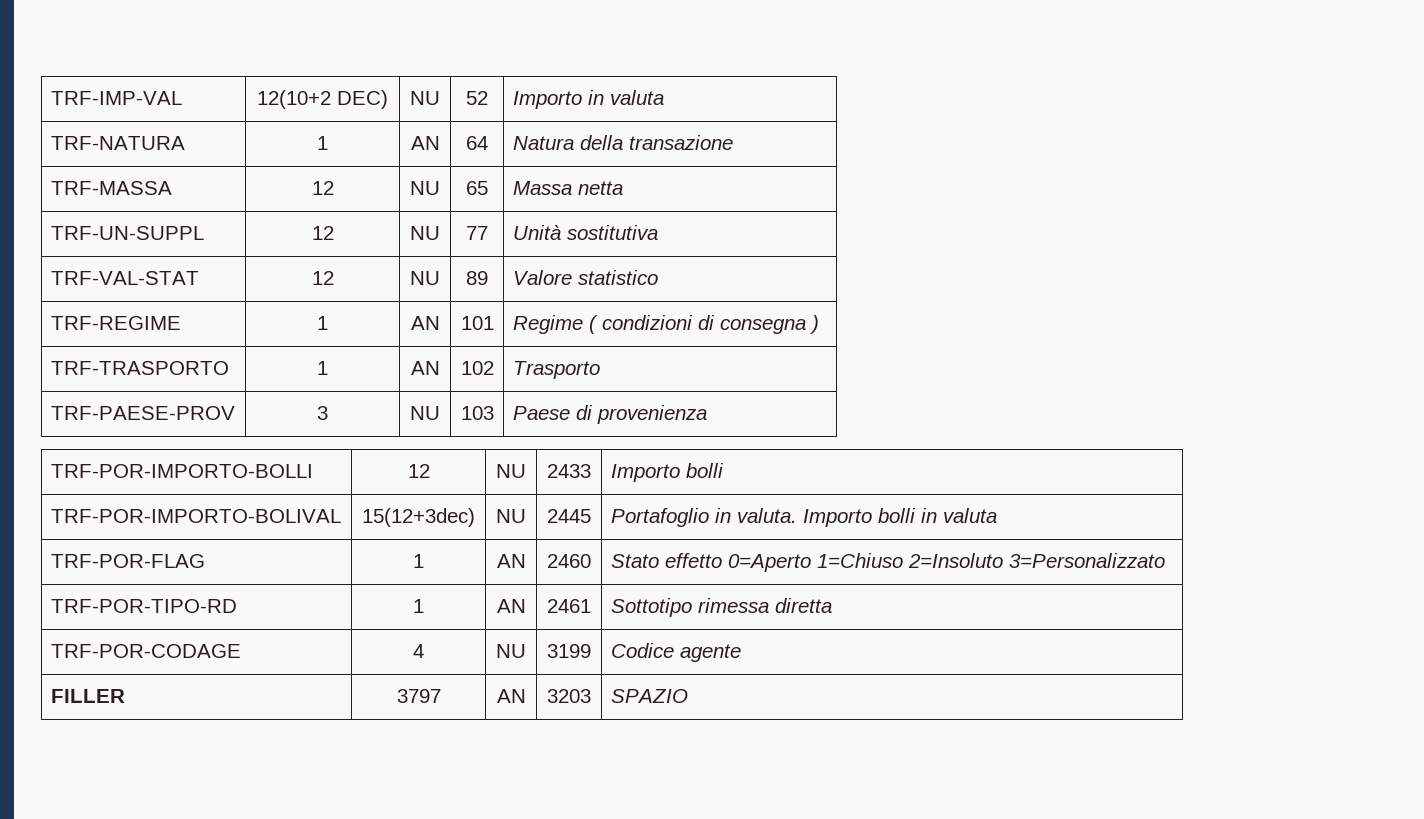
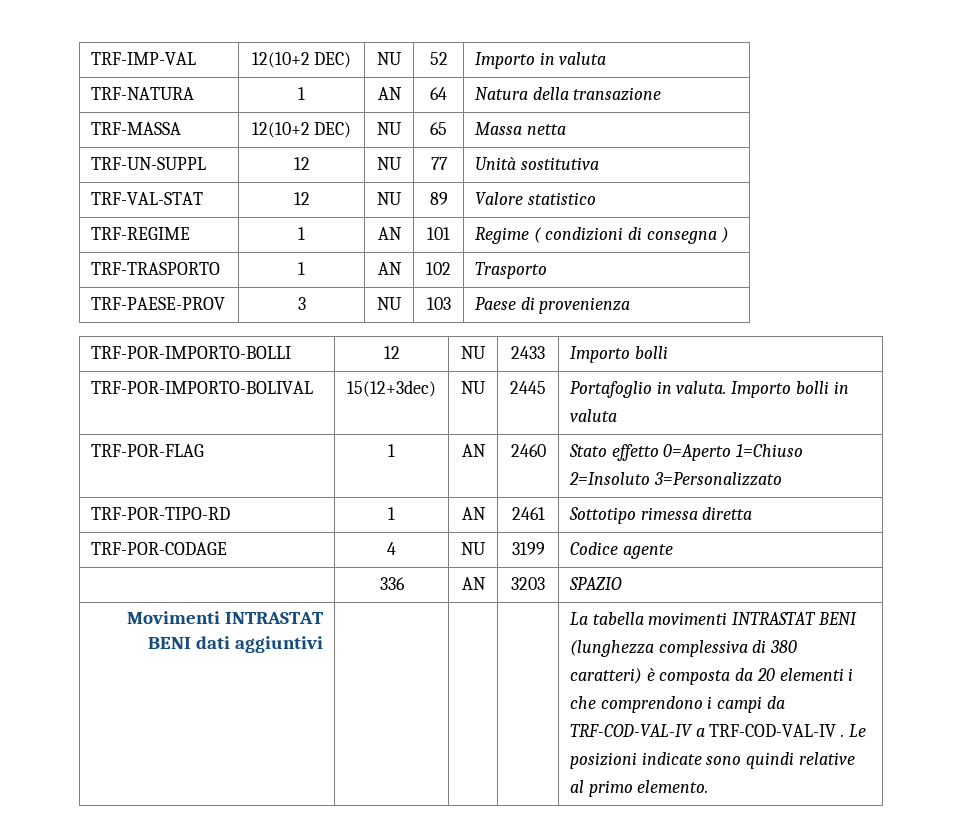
- TRF-MASSA | 12 | NU | 65 | Massa netta
+ TRF-MASSA | 12(10+2 DEC) | NU | 65 | Massa netta
- FILLER | 3797 | AN | 3203 | SPAZIO
+ | 336 | AN | 3203 | SPAZIO
+ Movimenti INTRASTAT BENI dati aggiuntivi | | | | La tabella movimenti INTRASTAT BENI (lunghezza complessiva di 380 caratteri) è composta da 20 elementi i che comprendono i campi da TRF-COD-VAL-IV a TRF-COD-VAL-IV . Le posizioni indicate sono quindi relative al primo elemento.

